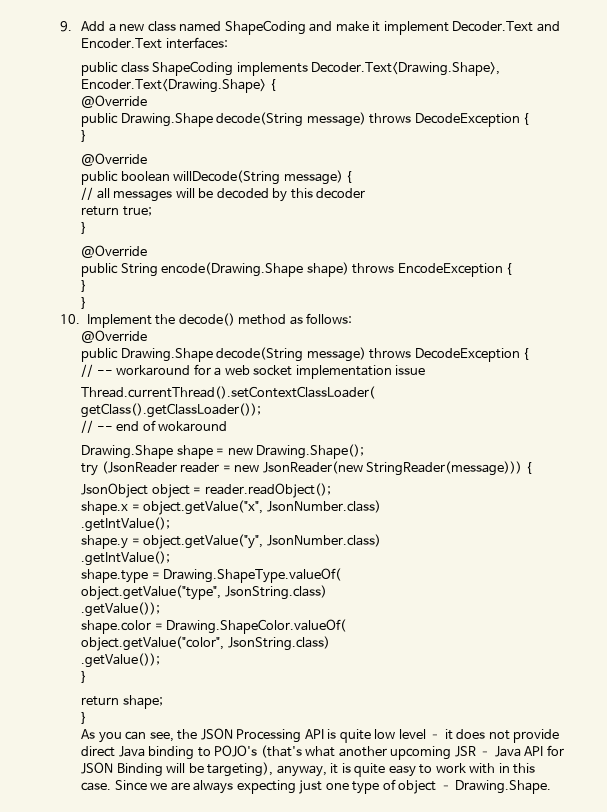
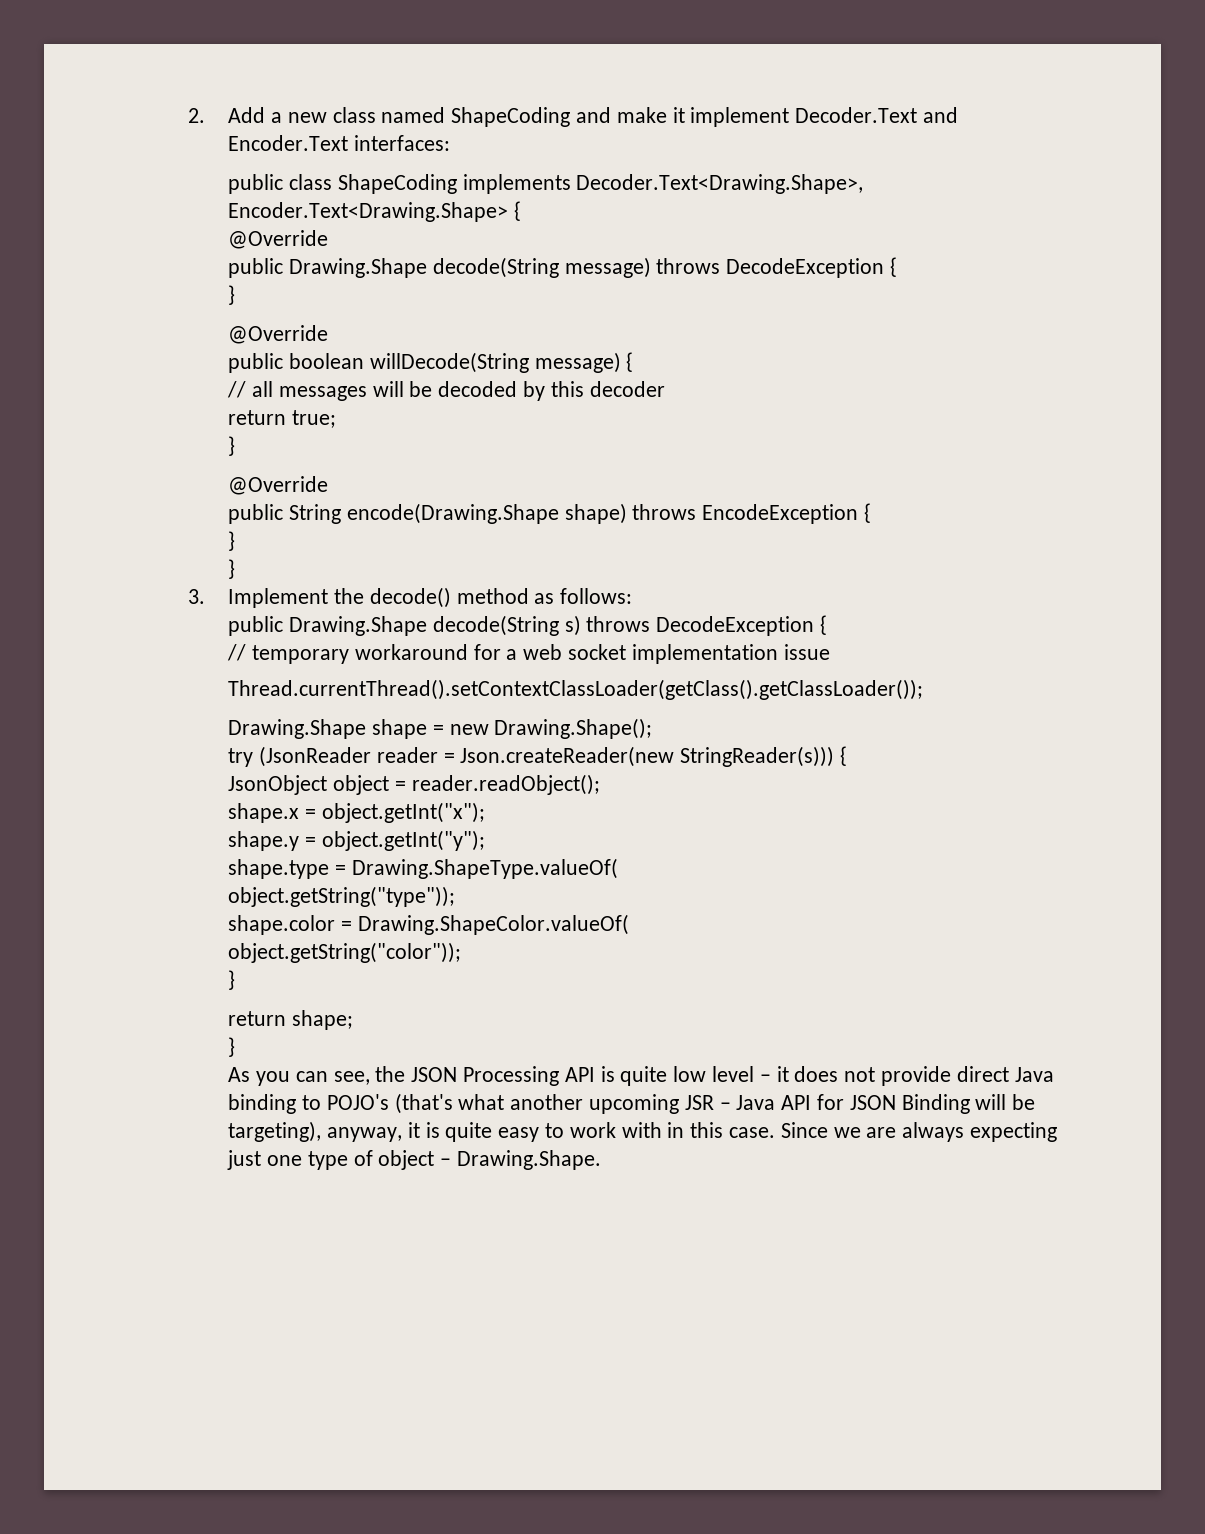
- 9. Add a new class named ShapeCoding and make it implement Decoder.Text and Encoder.Text interfaces:
+ 2. Add a new class named ShapeCoding and make it implement Decoder.Text and Encoder.Text interfaces:
- 10. Implement the decode() method as follows:
- @Override
- public Drawing.Shape decode(String message) throws DecodeException {
+ 3. Implement the decode() method as follows:
+ public Drawing.Shape decode(String s) throws DecodeException {
- // -- workaround for a web socket implementation issue
+ // temporary workaround for a web socket implementation issue
- Thread.currentThread().setContextClassLoader(
- getClass().getClassLoader());
- // -- end of wokaround
+ Thread.currentThread().setContextClassLoader(getClass().getClassLoader());
- try (JsonReader reader = new JsonReader(new StringReader(message))) {
+ try (JsonReader reader = Json.createReader(new StringReader(s))) {
- shape.x = object.getValue("x", JsonNumber.class)
- .getIntValue();
+ shape.x = object.getInt("x");
- shape.y = object.getValue("y", JsonNumber.class)
- .getIntValue();
+ shape.y = object.getInt("y");
- object.getValue("type", JsonString.class)
- .getValue());
+ object.getString("type"));
- object.getValue("color", JsonString.class)
- .getValue());
+ object.getString("color"));

